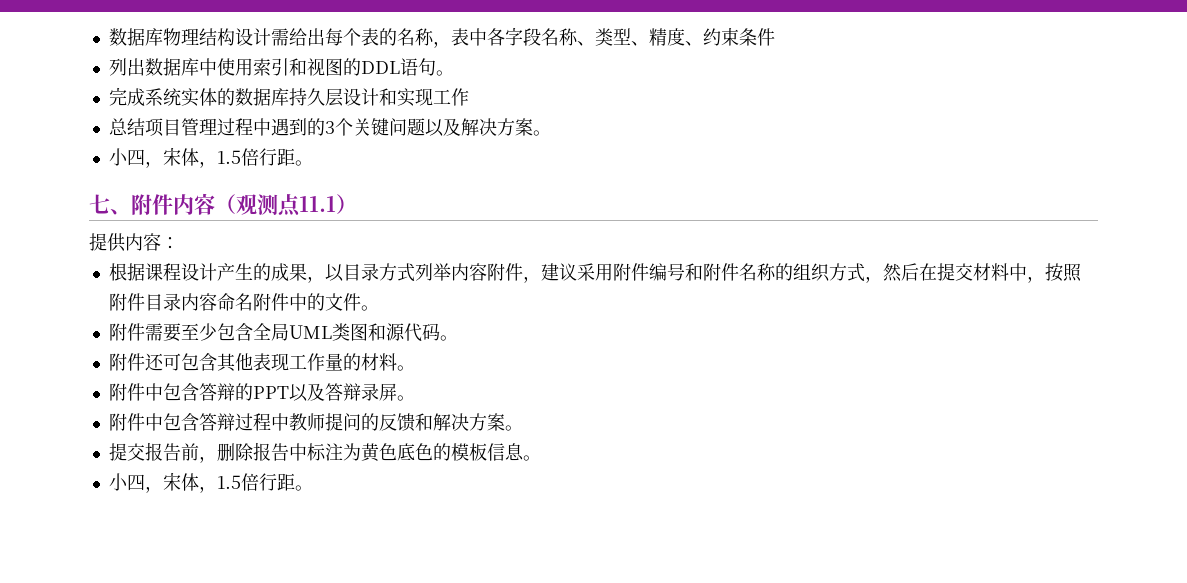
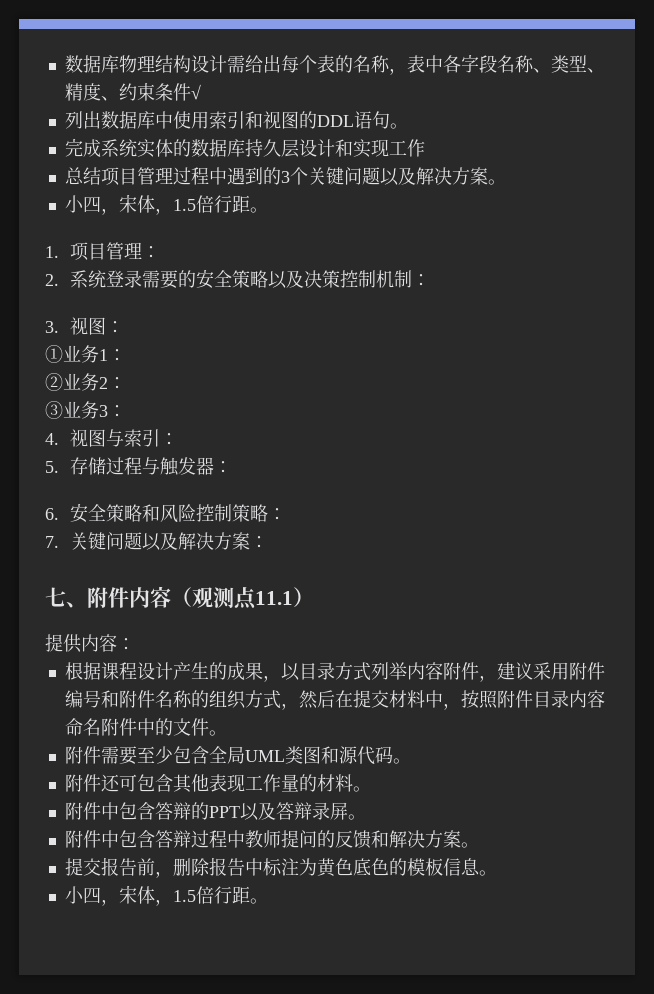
- 数据库物理结构设计需给出每个表的名称，表中各字段名称、类型、精度、约束条件
+ 数据库物理结构设计需给出每个表的名称，表中各字段名称、类型、精度、约束条件√
+ 1.项目管理：
+ 2.系统登录需要的安全策略以及决策控制机制：
+ 3.视图：
+ ①业务1：
+ ②业务2：
+ ③业务3：
+ 4.视图与索引：
+ 5.存储过程与触发器：
+ 6.安全策略和风险控制策略：
+ 7.关键问题以及解决方案：

